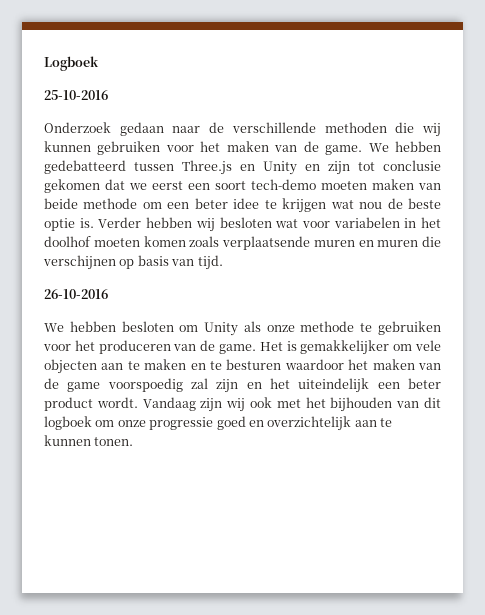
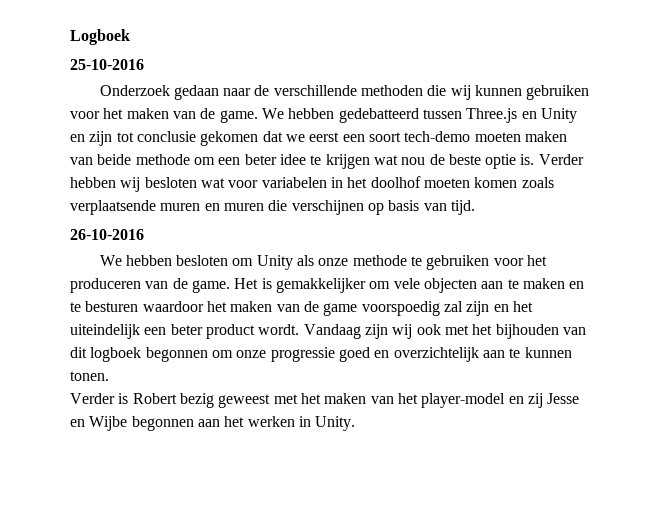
- Vandaag zijn wij ook met het bijhouden van dit logboek om onze progressie goed en overzichtelijk aan te kunnen tonen.
+ Vandaag zijn wij ook met het bijhouden van dit logboek begonnen om onze progressie goed en overzichtelijk aan te kunnen tonen.
+ Verder is Robert bezig geweest met het maken van het player-model en zij Jesse en Wijbe begonnen aan het werken in Unity.

